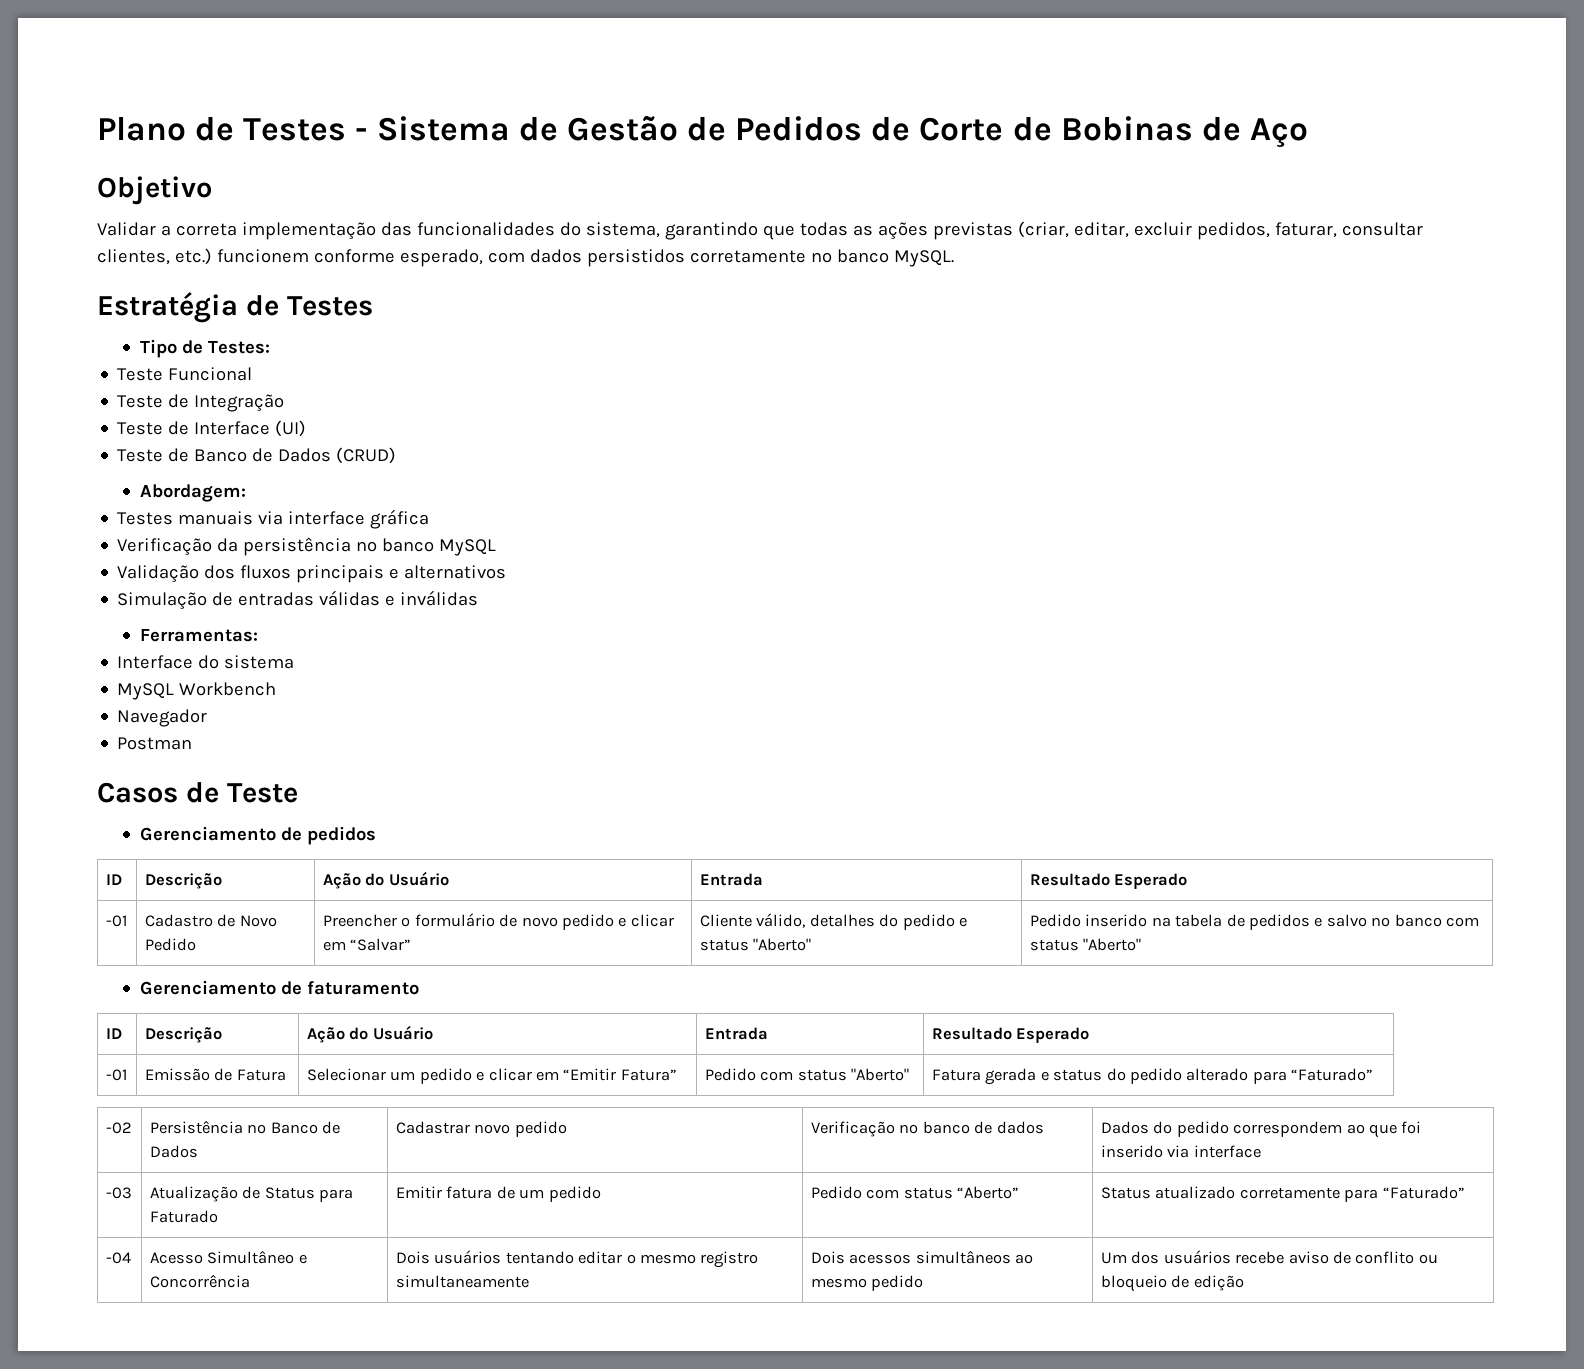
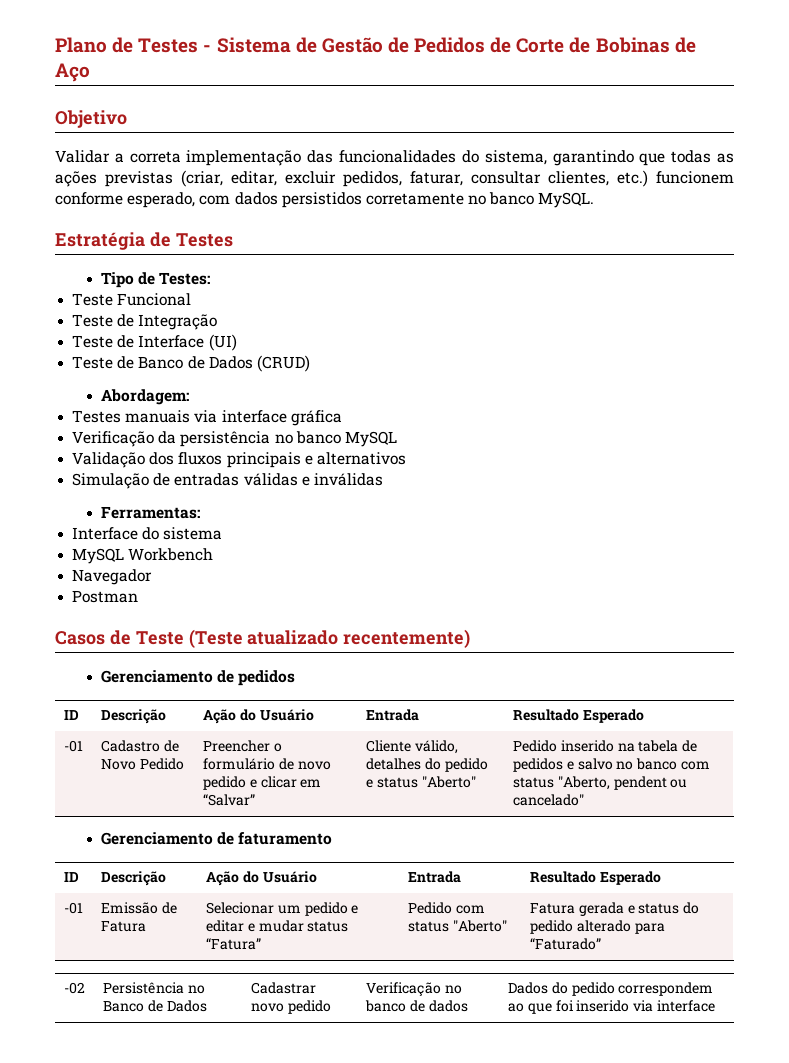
- Casos de Teste
+ Casos de Teste (Teste atualizado recentemente)
- -01 | Cadastro de Novo Pedido | Preencher o formulário de novo pedido e clicar em “Salvar” | Cliente válido, detalhes do pedido e status "Aberto" | Pedido inserido na tabela de pedidos e salvo no banco com status "Aberto"
+ -01 | Cadastro de Novo Pedido | Preencher o formulário de novo pedido e clicar em “Salvar” | Cliente válido, detalhes do pedido e status "Aberto" | Pedido inserido na tabela de pedidos e salvo no banco com status "Aberto, pendent ou cancelado"
- -01 | Emissão de Fatura | Selecionar um pedido e clicar em “Emitir Fatura” | Pedido com status "Aberto" | Fatura gerada e status do pedido alterado para “Faturado”
+ -01 | Emissão de Fatura | Selecionar um pedido e editar e mudar status “Fatura” | Pedido com status "Aberto" | Fatura gerada e status do pedido alterado para “Faturado”
- -03 | Atualização de Status para Faturado | Emitir fatura de um pedido | Pedido com status “Aberto” | Status atualizado corretamente para “Faturado”
- -04 | Acesso Simultâneo e Concorrência | Dois usuários tentando editar o mesmo registro simultaneamente | Dois acessos simultâneos ao mesmo pedido | Um dos usuários recebe aviso de conflito ou bloqueio de edição

